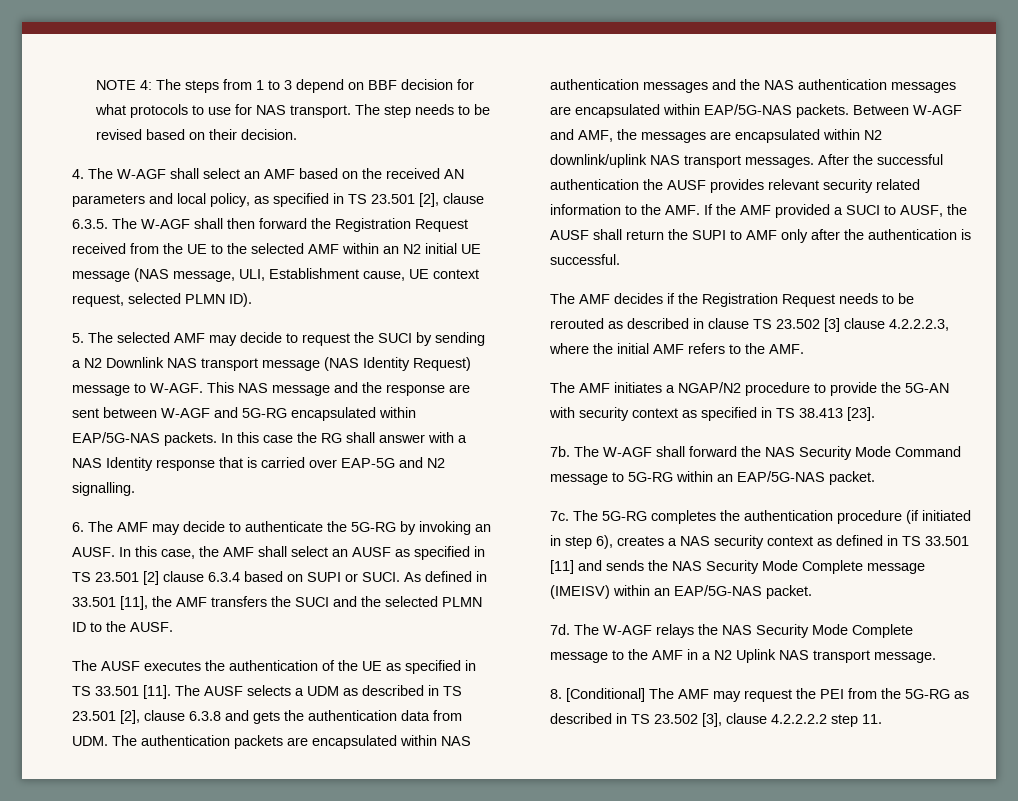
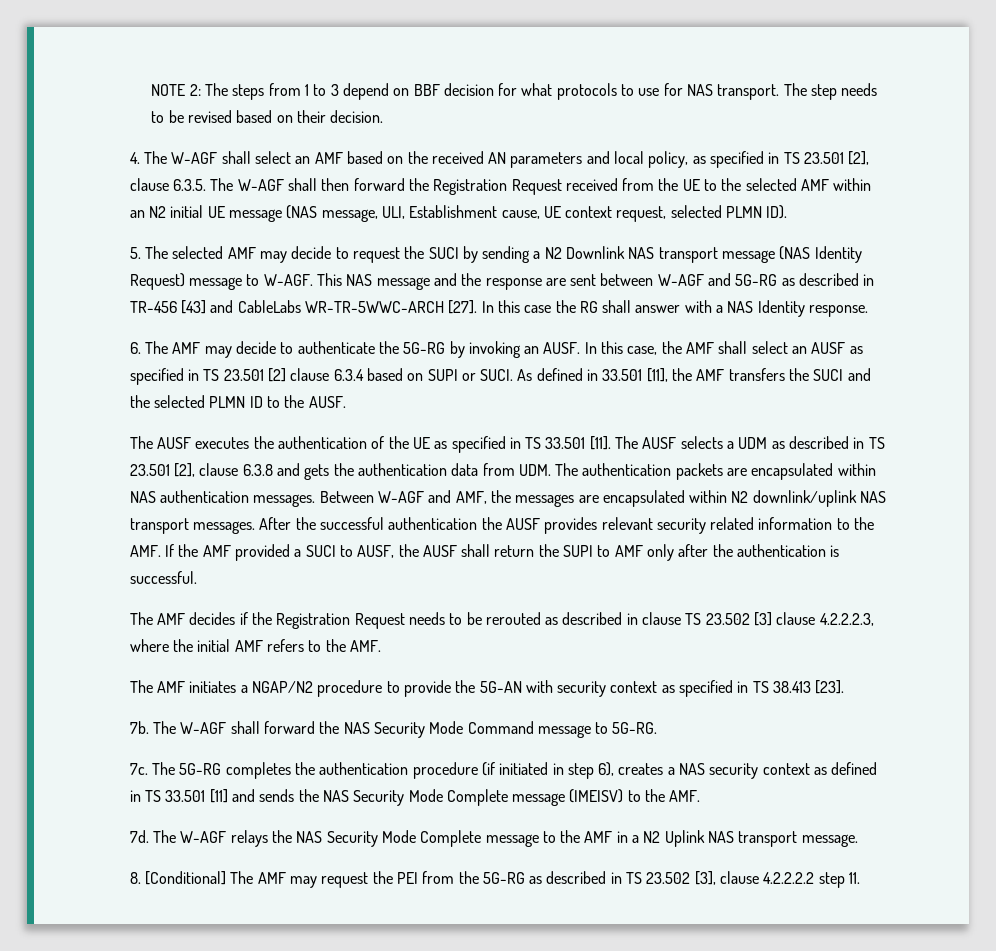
- NOTE 4: The steps from 1 to 3 depend on BBF decision for what protocols to use for NAS transport.
+ NOTE 2: The steps from 1 to 3 depend on BBF decision for what protocols to use for NAS transport.
- This NAS message and the response are sent between W-AGF and 5G-RG encapsulated within EAP/5G-NAS packets.
+ This NAS message and the response are sent between W-AGF and 5G-RG as described in TR-456 [43] and CableLabs WR-TR-5WWC-ARCH [27].
- In this case the RG shall answer with a NAS Identity response that is carried over EAP-5G and N2 signalling.
+ In this case the RG shall answer with a NAS Identity response.
- The AUSF selects a UDM as described in TS 23.501 [2], clause 6.3.8 and gets the authentication data from UDM. The authentication packets are encapsulated within NAS authentication messages and the NAS authentication messages are encapsulated within EAP/5G-NAS packets.
+ The AUSF selects a UDM as described in TS 23.501 [2], clause 6.3.8 and gets the authentication data from UDM. The authentication packets are encapsulated within NAS authentication messages.
- The W-AGF shall forward the NAS Security Mode Command message to 5G-RG within an EAP/5G-NAS packet.
+ The W-AGF shall forward the NAS Security Mode Command message to 5G-RG.
- The 5G-RG completes the authentication procedure (if initiated in step 6), creates a NAS security context as defined in TS 33.501 [11] and sends the NAS Security Mode Complete message (IMEISV) within an EAP/5G-NAS packet.
+ The 5G-RG completes the authentication procedure (if initiated in step 6), creates a NAS security context as defined in TS 33.501 [11] and sends the NAS Security Mode Complete message (IMEISV) to the AMF.

